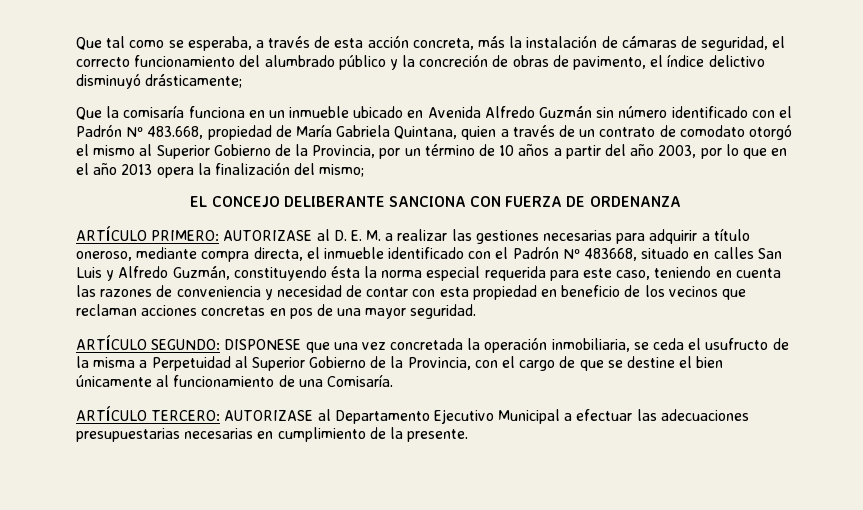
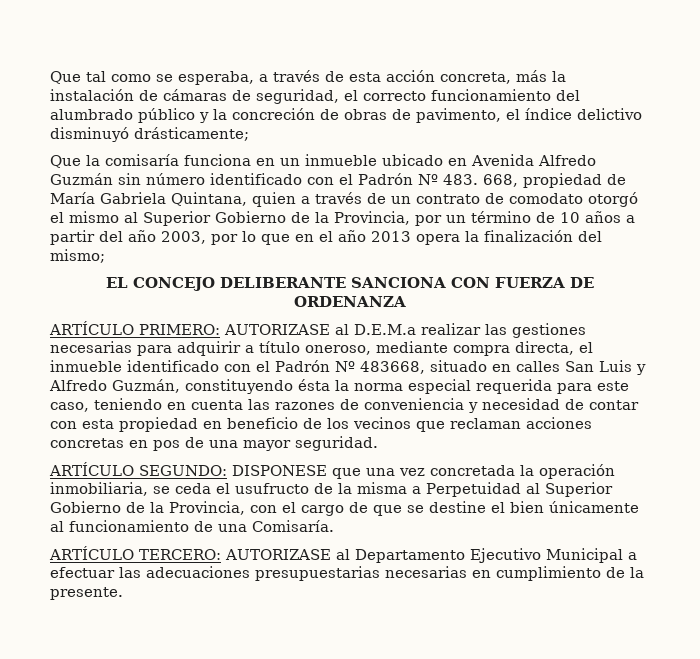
- Que la comisaría funciona en un inmueble ubicado en Avenida Alfredo Guzmán sin número identificado con el Padrón Nº 483.668, propiedad de María Gabriela Quintana, quien a través de un contrato de comodato otorgó el mismo al Superior Gobierno de la Provincia, por un término de 10 años a partir del año 2003, por lo que en el año 2013 opera la finalización del mismo;
+ Que la comisaría funciona en un inmueble ubicado en Avenida Alfredo Guzmán sin número identificado con el Padrón Nº 483. 668, propiedad de María Gabriela Quintana, quien a través de un contrato de comodato otorgó el mismo al Superior Gobierno de la Provincia, por un término de 10 años a partir del año 2003, por lo que en el año 2013 opera la finalización del mismo;
- AUTORIZASE al D. E. M. a realizar las gestiones necesarias para adquirir a título oneroso, mediante compra directa, el inmueble identificado con el Padrón Nº 483668, situado en calles San Luis y Alfredo Guzmán, constituyendo ésta la norma especial requerida para este caso, teniendo en cuenta las razones de conveniencia y necesidad de contar con esta propiedad en beneficio de los vecinos que reclaman acciones concretas en pos de una mayor seguridad.
+ AUTORIZASE al D.E.M.a realizar las gestiones necesarias para adquirir a título oneroso, mediante compra directa, el inmueble identificado con el Padrón Nº 483668, situado en calles San Luis y Alfredo Guzmán, constituyendo ésta la norma especial requerida para este caso, teniendo en cuenta las razones de conveniencia y necesidad de contar con esta propiedad en beneficio de los vecinos que reclaman acciones concretas en pos de una mayor seguridad.

